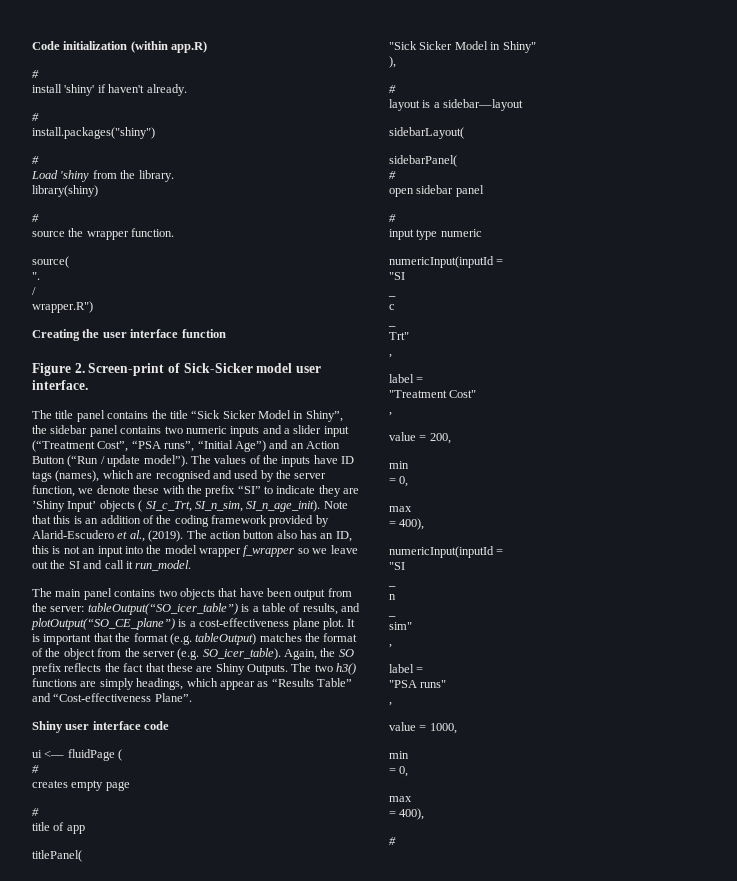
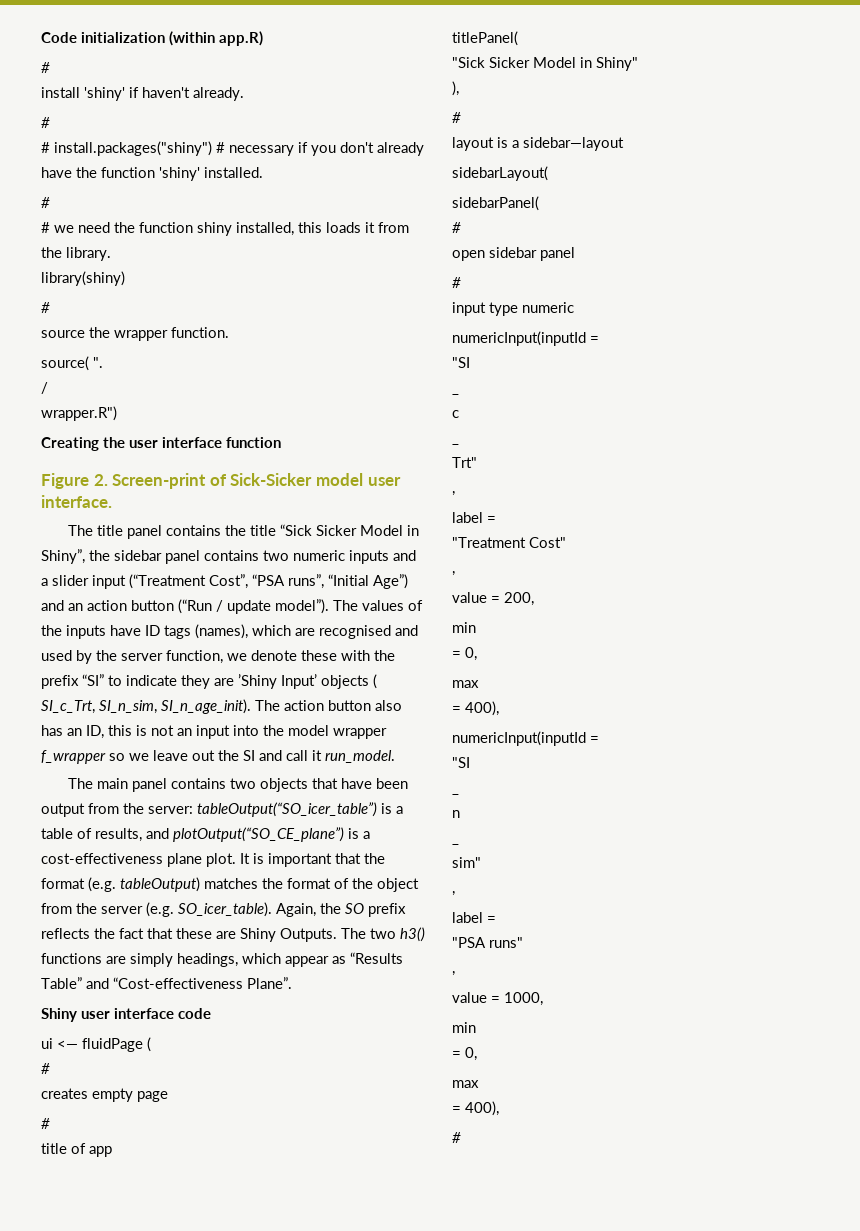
- install.packages("shiny")
+ # install.packages("shiny") # necessary if you don't already have the function 'shiny' installed.
  #
- Load 'shiny from the library.
+ # we need the function shiny installed, this loads it from the library.
- source(
- ".
+ source( ".
- The title panel contains the title “Sick Sicker Model in Shiny”, the sidebar panel contains two numeric inputs and a slider input (“Treatment Cost”, “PSA runs”, “Initial Age”) and an Action Button (“Run / update model”).
+ The title panel contains the title “Sick Sicker Model in Shiny”, the sidebar panel contains two numeric inputs and a slider input (“Treatment Cost”, “PSA runs”, “Initial Age”) and an action button (“Run / update model”).
- Note that this is an addition of the coding framework provided by Alarid-Escudero et al., (2019).

